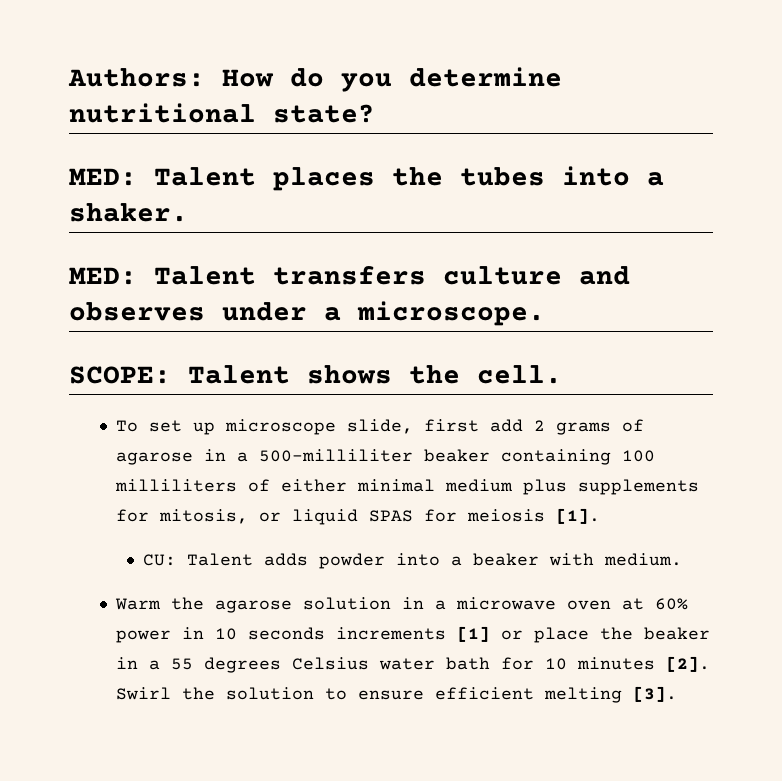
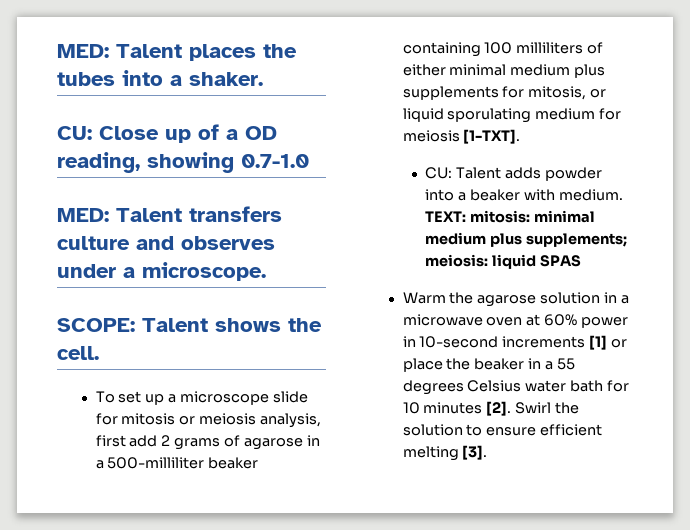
- Authors: How do you determine nutritional state?
+ CU: Close up of a OD reading, showing 0.7-1.0
- To set up microscope slide, first add 2 grams of agarose in a 500-milliliter beaker containing 100 milliliters of either minimal medium plus supplements for mitosis, or liquid SPAS for meiosis [1].
+ To set up a microscope slide for mitosis or meiosis analysis, first add 2 grams of agarose in a 500-milliliter beaker containing 100 milliliters of either minimal medium plus supplements for mitosis, or liquid sporulating medium for meiosis [1-TXT].
+ TEXT: mitosis: minimal medium plus supplements; meiosis: liquid SPAS
- Warm the agarose solution in a microwave oven at 60% power in 10 seconds increments [1] or place the beaker in a 55 degrees Celsius water bath for 10 minutes [2].
+ Warm the agarose solution in a microwave oven at 60% power in 10-second increments [1] or place the beaker in a 55 degrees Celsius water bath for 10 minutes [2].

